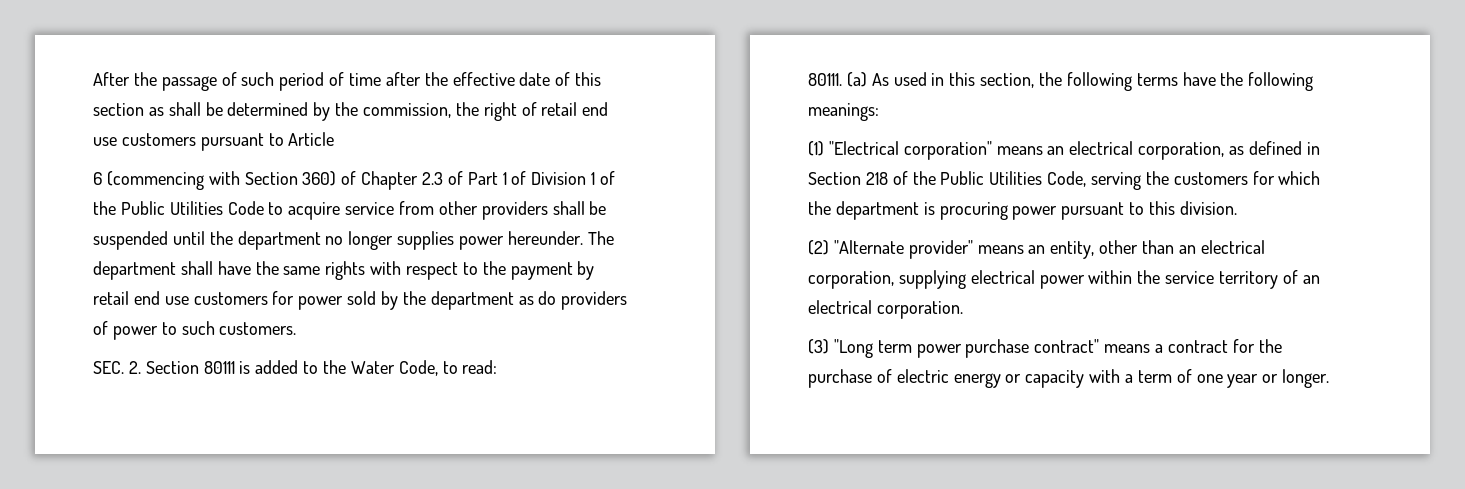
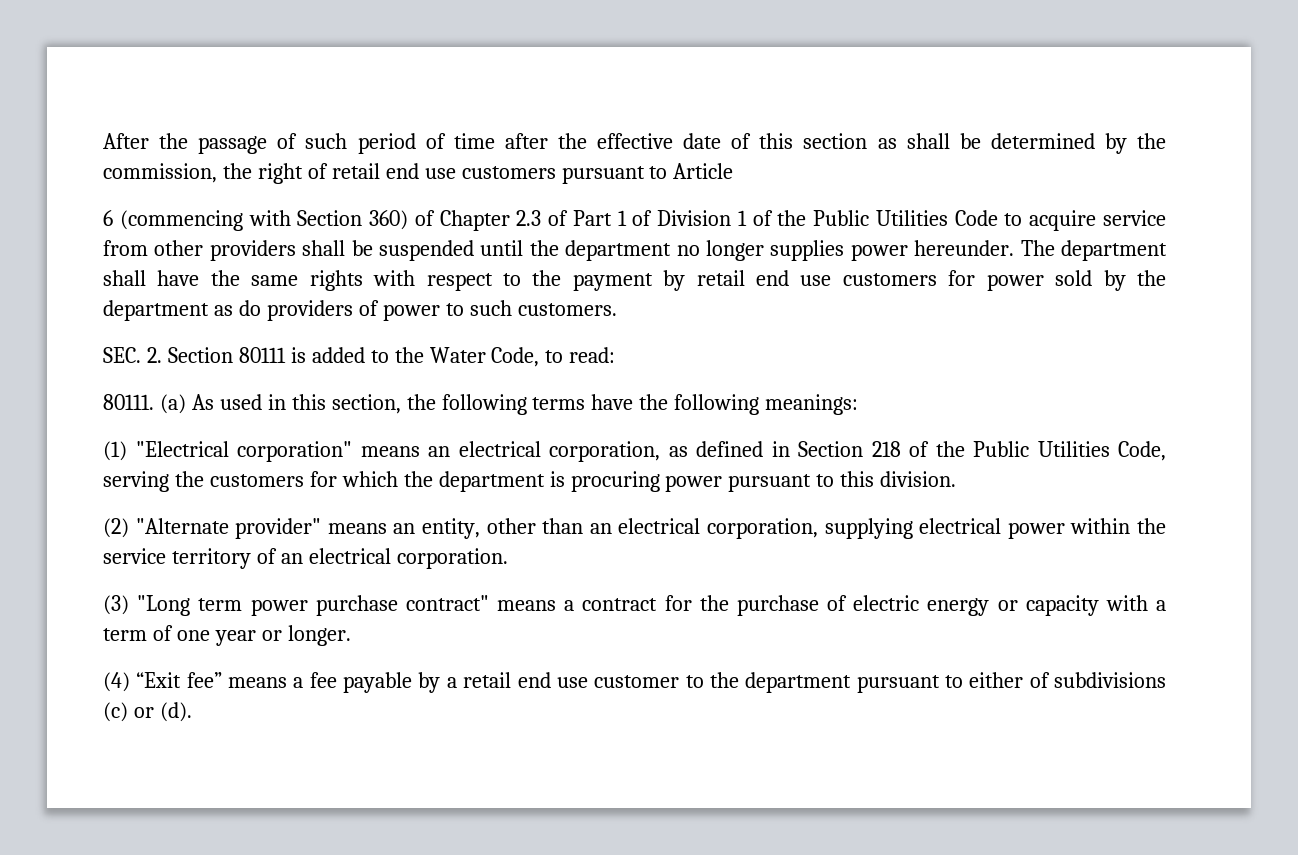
+ (4) “Exit fee” means a fee payable by a retail end use customer to the department pursuant to either of subdivisions (c) or (d).

